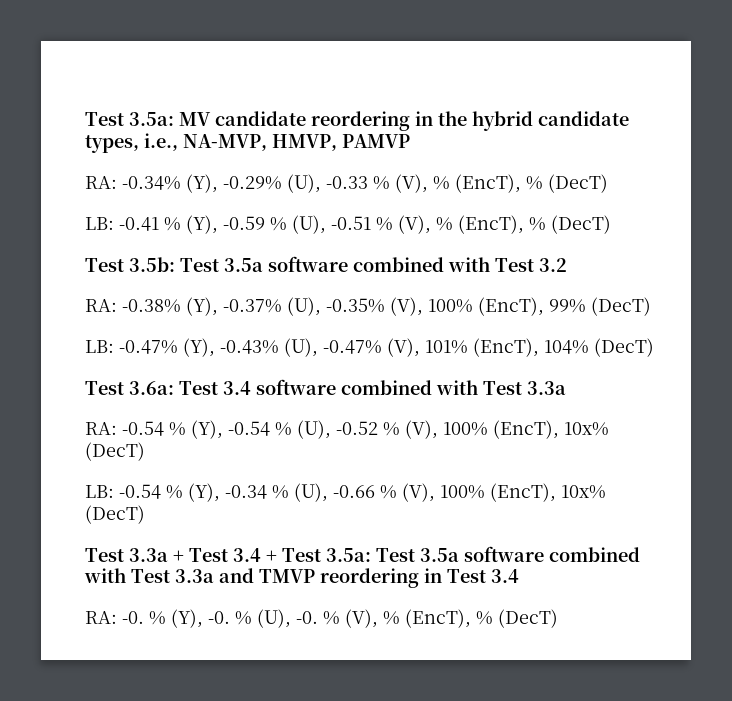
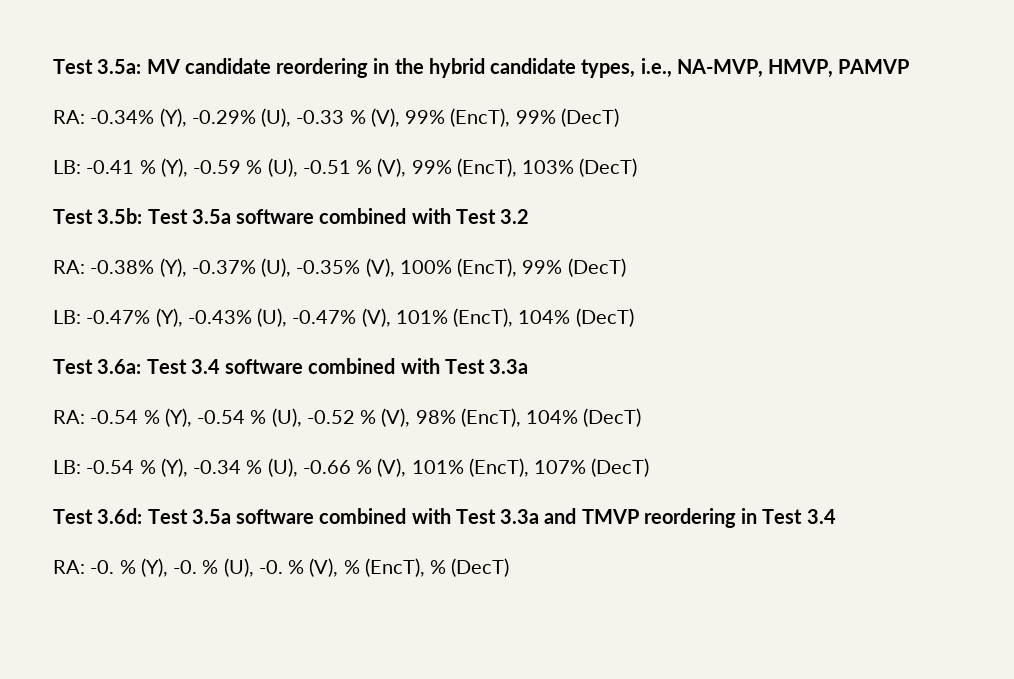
- RA: -0.34% (Y), -0.29% (U), -0.33 % (V), % (EncT), % (DecT)
+ RA: -0.34% (Y), -0.29% (U), -0.33 % (V), 99% (EncT), 99% (DecT)
- LB: -0.41 % (Y), -0.59 % (U), -0.51 % (V), % (EncT), % (DecT)
+ LB: -0.41 % (Y), -0.59 % (U), -0.51 % (V), 99% (EncT), 103% (DecT)
- RA: -0.54 % (Y), -0.54 % (U), -0.52 % (V), 100% (EncT), 10x% (DecT)
+ RA: -0.54 % (Y), -0.54 % (U), -0.52 % (V), 98% (EncT), 104% (DecT)
- LB: -0.54 % (Y), -0.34 % (U), -0.66 % (V), 100% (EncT), 10x% (DecT)
- Test 3.3a + Test 3.4 + Test 3.5a: Test 3.5a software combined with Test 3.3a and TMVP reordering in Test 3.4
+ LB: -0.54 % (Y), -0.34 % (U), -0.66 % (V), 101% (EncT), 107% (DecT)
+ Test 3.6d: Test 3.5a software combined with Test 3.3a and TMVP reordering in Test 3.4

